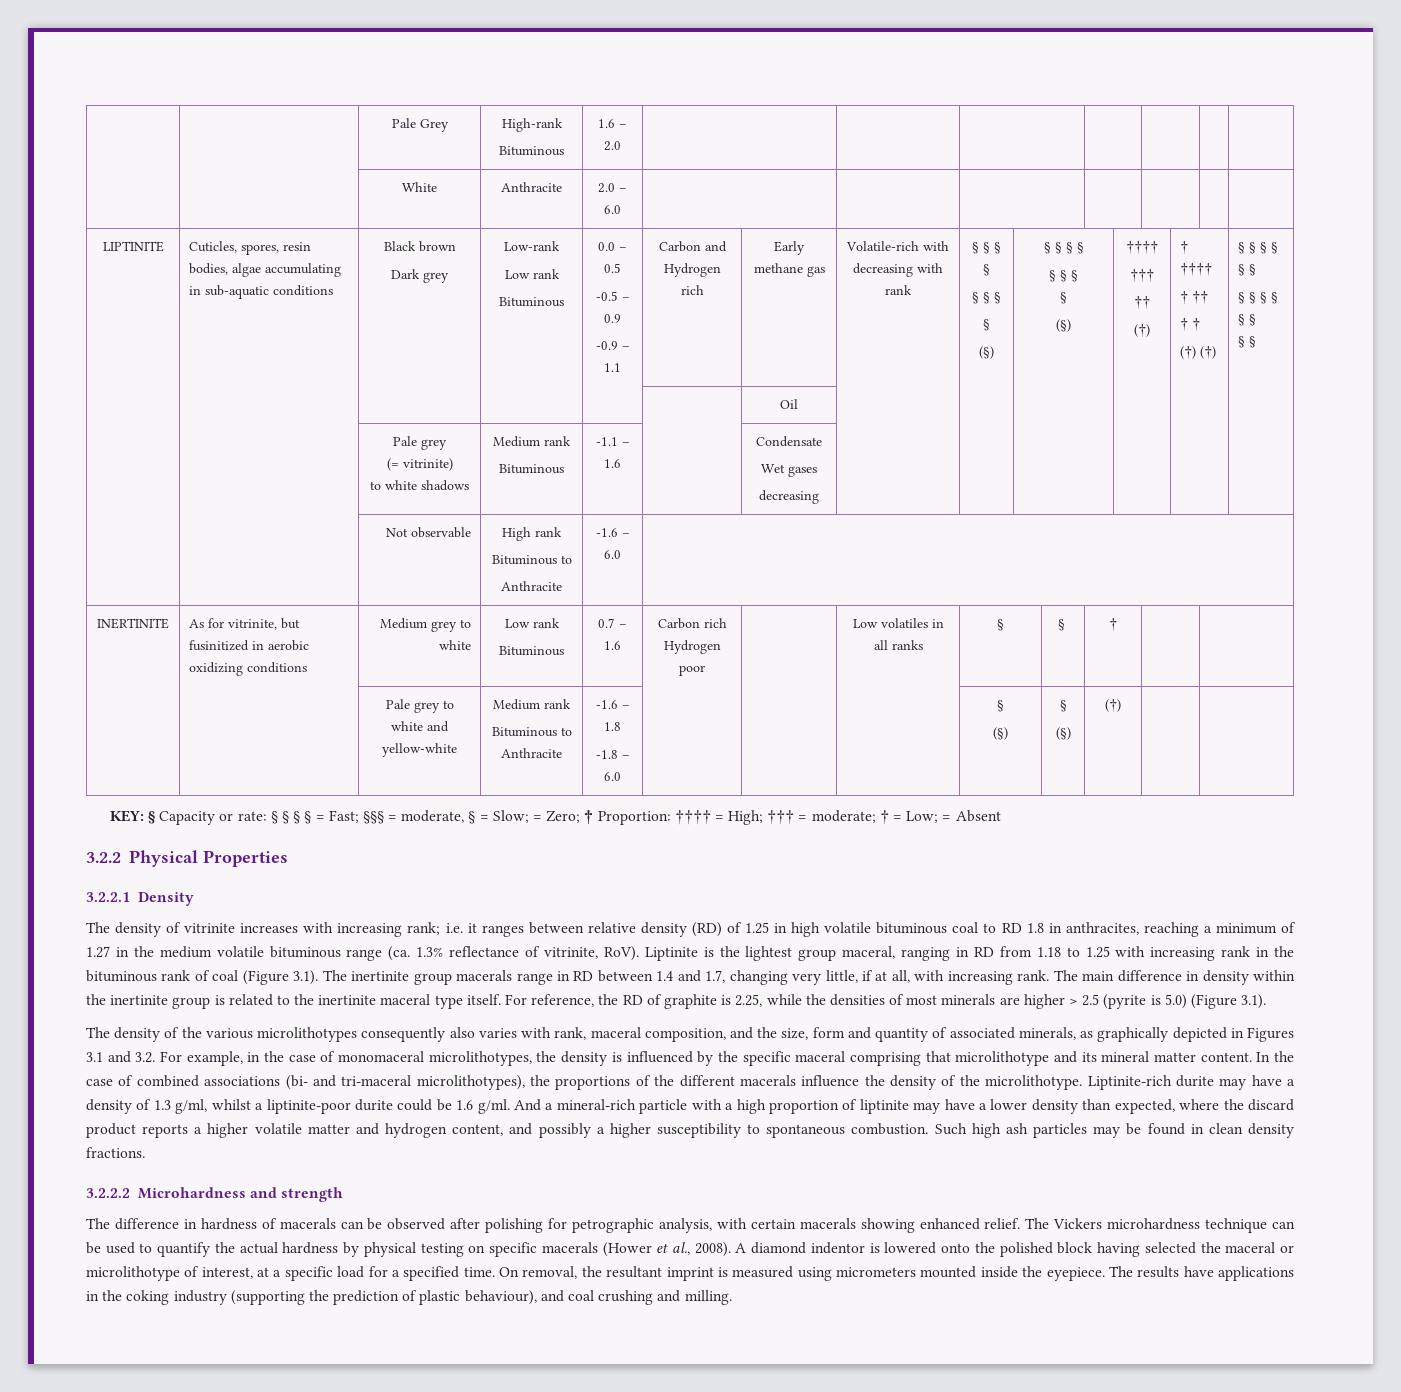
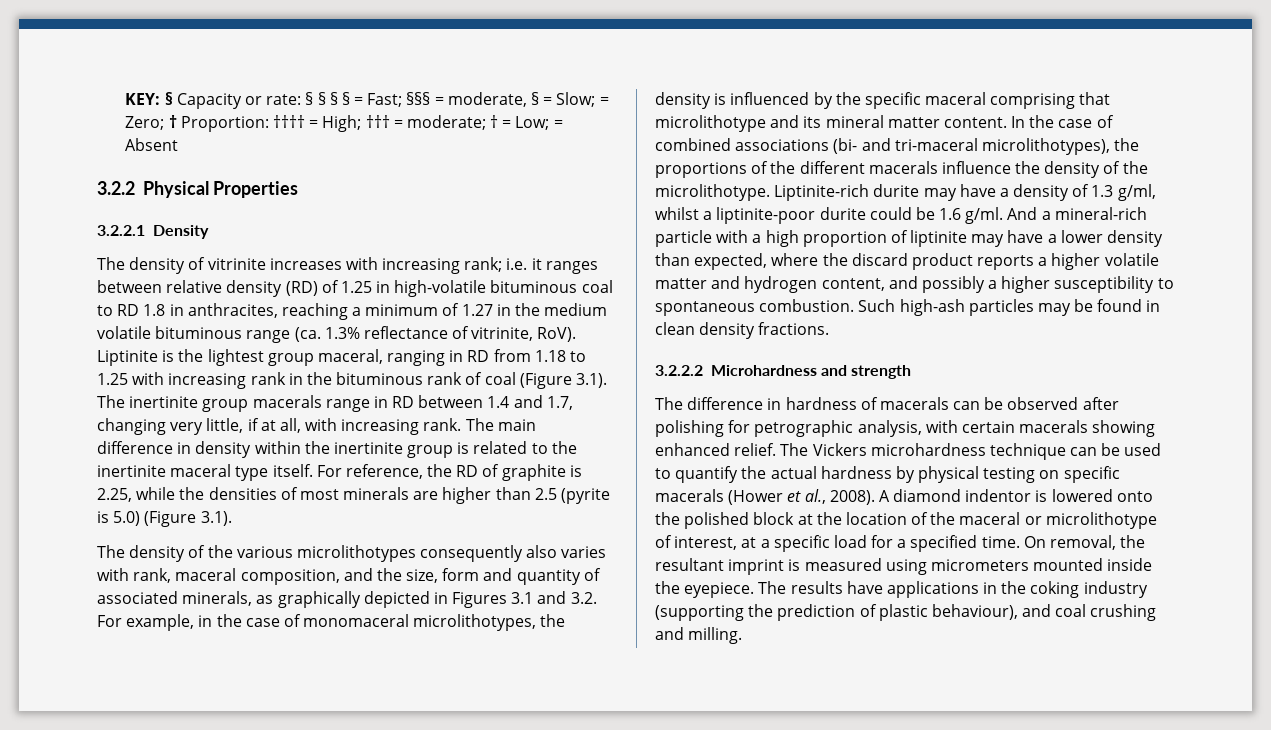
- | | Pale Grey | High-rank
- Bituminous | 1.6 – 2.0 | | | | | | |
- | | White | Anthracite | 2.0 – 6.0 | | | | | | |
- LIPTINITE | Cuticles, spores, resin bodies, algae accumulating in sub-aquatic conditions | Black brown
- Dark grey | Low-rank
- Low rank
- Bituminous | 0.0 – 0.5
- -0.5 – 0.9
- -0.9 – 1.1 | Carbon and Hydrogen rich | Early methane gas | Volatile-rich with decreasing with rank | § § § §
- § § §
- §
- (§) | § § § §
- § § §
- §
- (§) | ††††
- †††
- ††
- (†) | † ††††
- † ††
- † †
- (†) (†) | § § § § § §
- § § § § § §
- § §
- | | | | | | Oil | | | | | |
- | | Pale grey
- (= vitrinite)
- to white shadows | Medium rank
- Bituminous | -1.1 – 1.6 | | Condensate
- Wet gases
- decreasing | | | | | |
- | | Not observable | High rank
- Bituminous to
- Anthracite | -1.6 – 6.0 |
- INERTINITE | As for vitrinite, but fusinitized in aerobic oxidizing conditions | Medium grey to white | Low rank
- Bituminous | 0.7 – 1.6 | Carbon rich Hydrogen poor | | Low volatiles in all ranks | § | § | † | |
- | | Pale grey to white and yellow-white | Medium rank
- Bituminous to Anthracite | -1.6 – 1.8
- -1.8 – 6.0 | | | | §
- (§) | §
- (§) | (†) | |
- The density of vitrinite increases with increasing rank; i.e. it ranges between relative density (RD) of 1.25 in high volatile bituminous coal to RD 1.8 in anthracites, reaching a minimum of 1.27 in the medium volatile bituminous range (ca. 1.3% reflectance of vitrinite, RoV).
+ The density of vitrinite increases with increasing rank; i.e. it ranges between relative density (RD) of 1.25 in high-volatile bituminous coal to RD 1.8 in anthracites, reaching a minimum of 1.27 in the medium volatile bituminous range (ca. 1.3% reflectance of vitrinite, RoV).
- For reference, the RD of graphite is 2.25, while the densities of most minerals are higher > 2.5 (pyrite is 5.0) (Figure 3.1).
+ For reference, the RD of graphite is 2.25, while the densities of most minerals are higher than 2.5 (pyrite is 5.0) (Figure 3.1).
- Such high ash particles may be found in clean density fractions.
+ Such high-ash particles may be found in clean density fractions.
- A diamond indentor is lowered onto the polished block having selected the maceral or microlithotype of interest, at a specific load for a specified time.
+ A diamond indentor is lowered onto the polished block at the location of the maceral or microlithotype of interest, at a specific load for a specified time.

